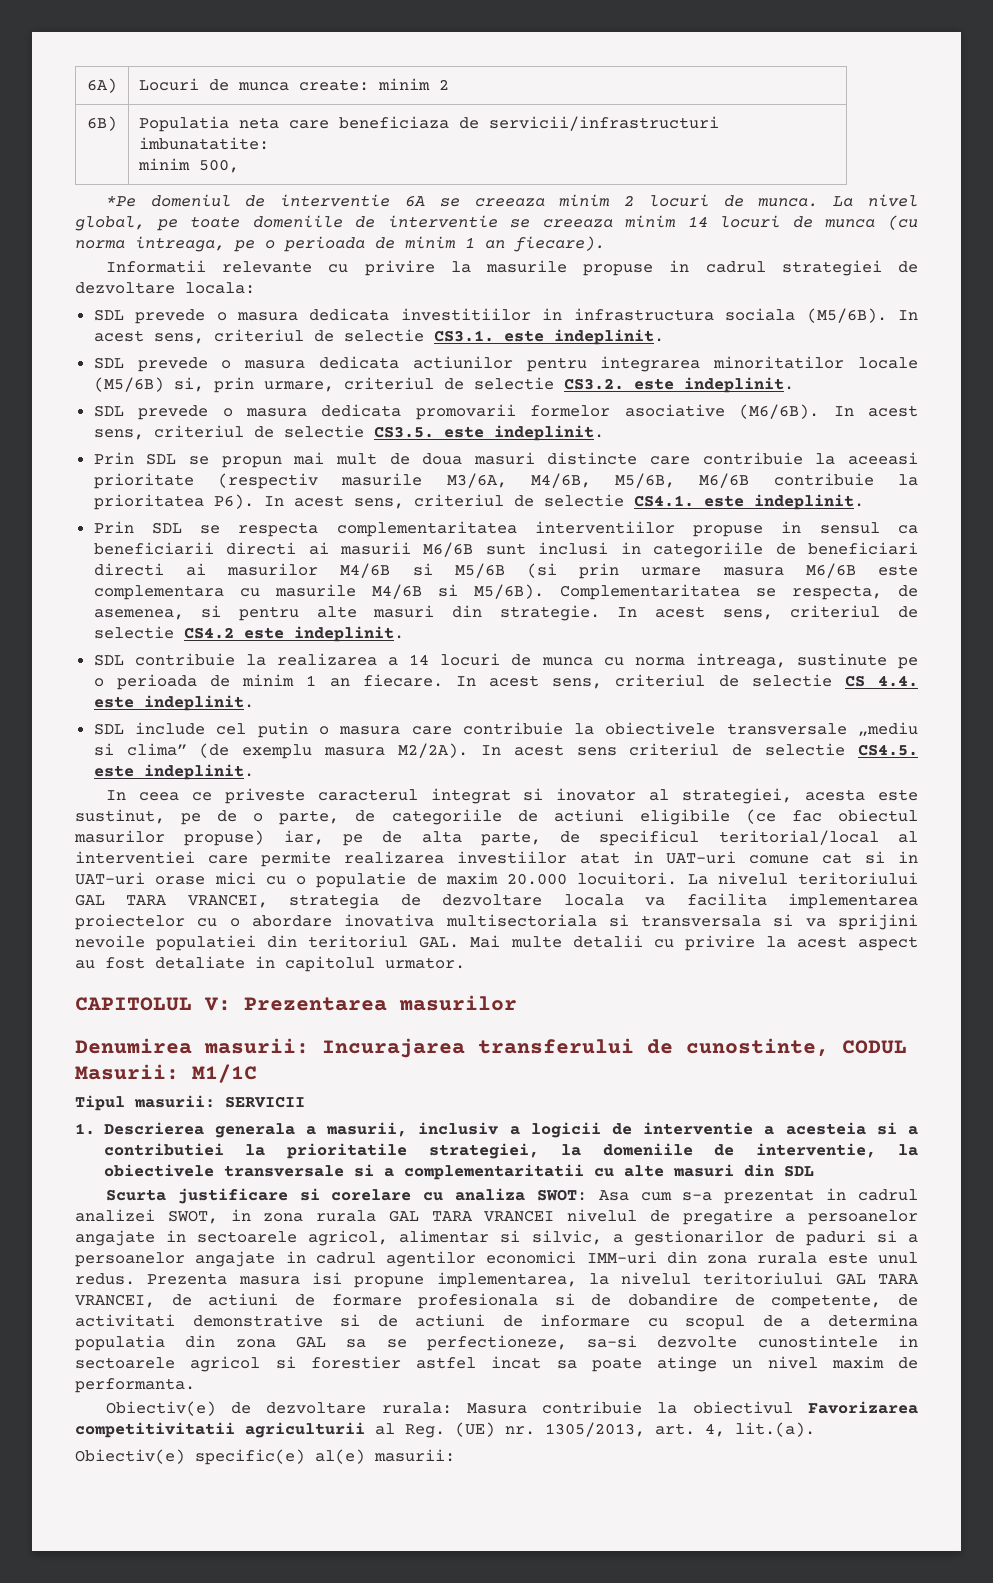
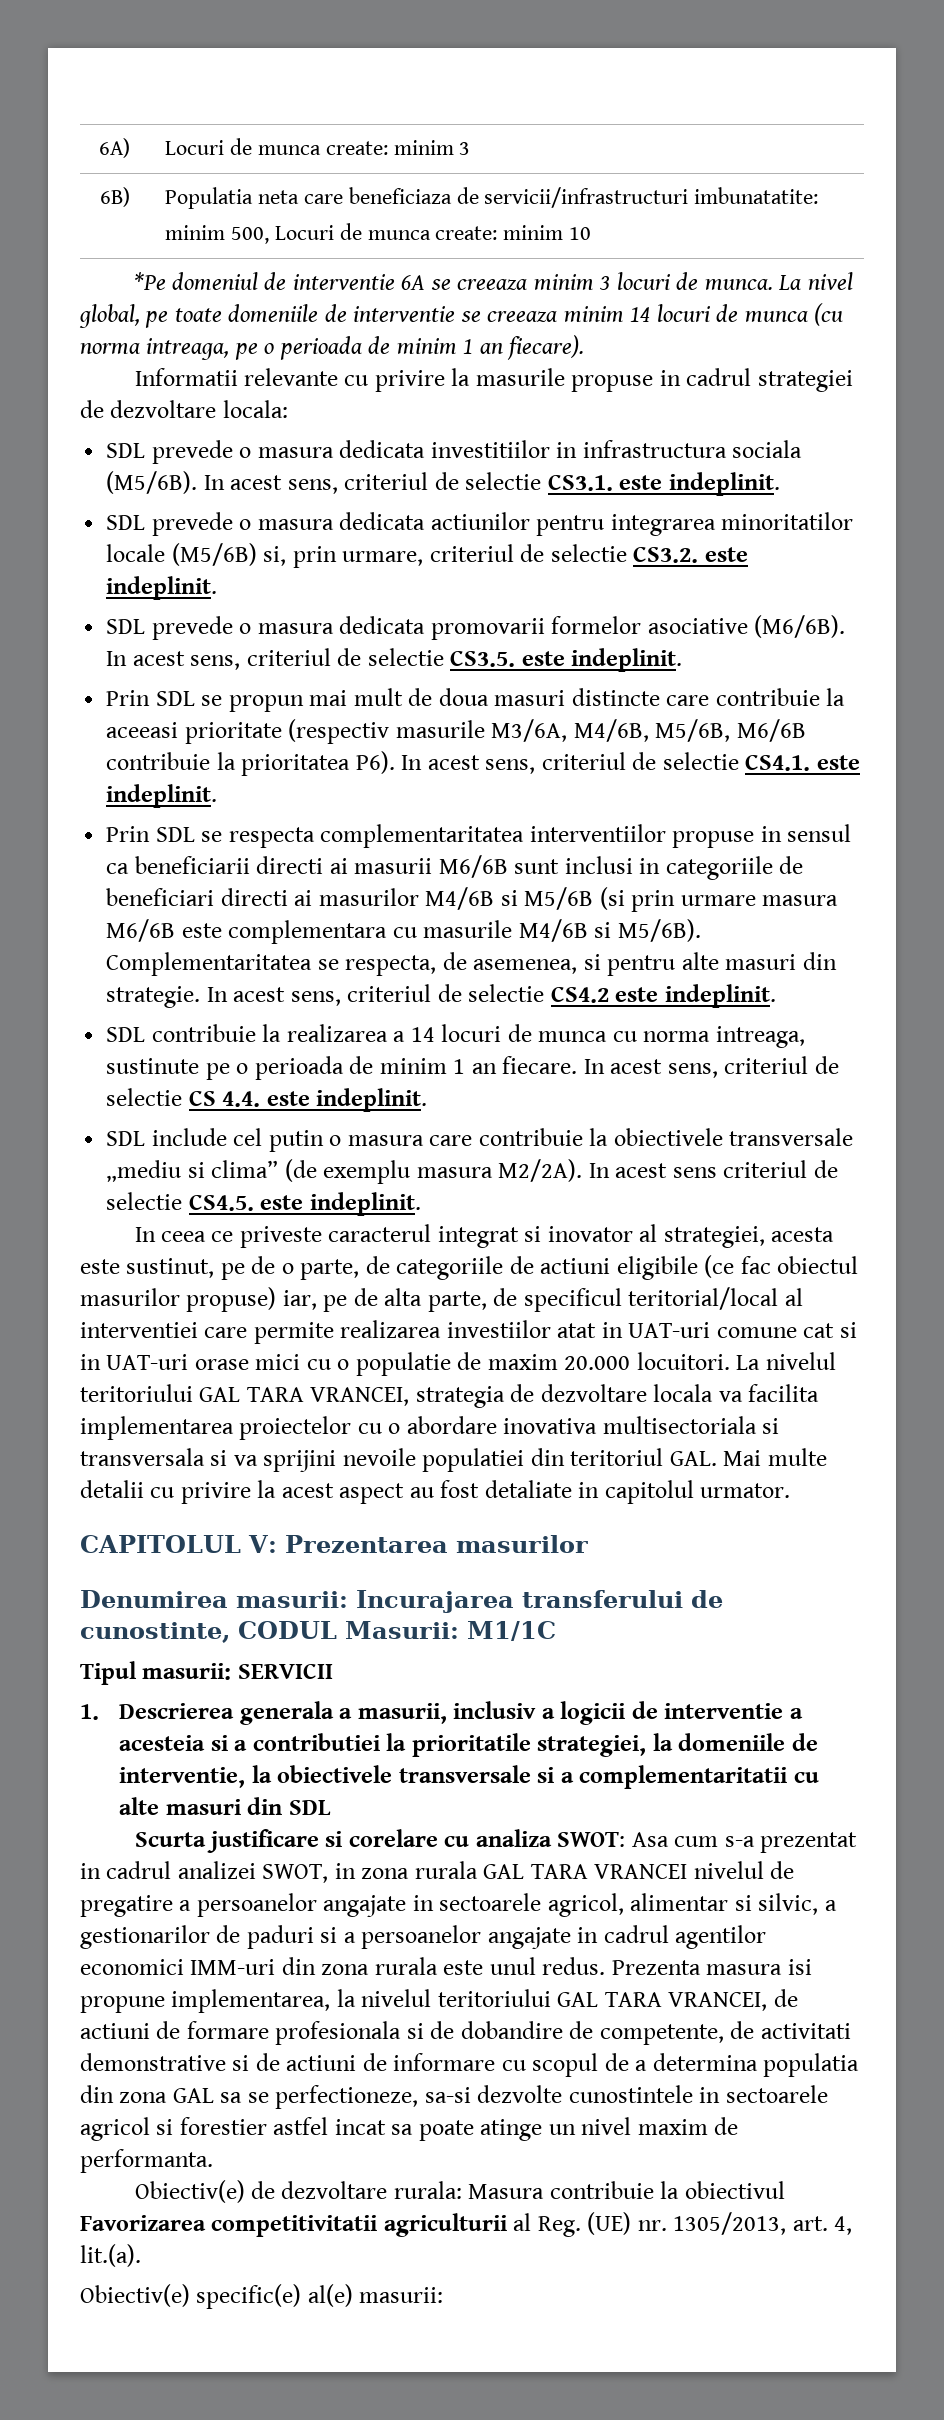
- 6A) | Locuri de munca create: minim 2
+ 6A) | Locuri de munca create: minim 3
  6B) | Populatia neta care beneficiaza de servicii/infrastructuri imbunatatite:
- minim 500,
+ minim 500, Locuri de munca create: minim 10
- *Pe domeniul de interventie 6A se creeaza minim 2 locuri de munca.
+ *Pe domeniul de interventie 6A se creeaza minim 3 locuri de munca.

